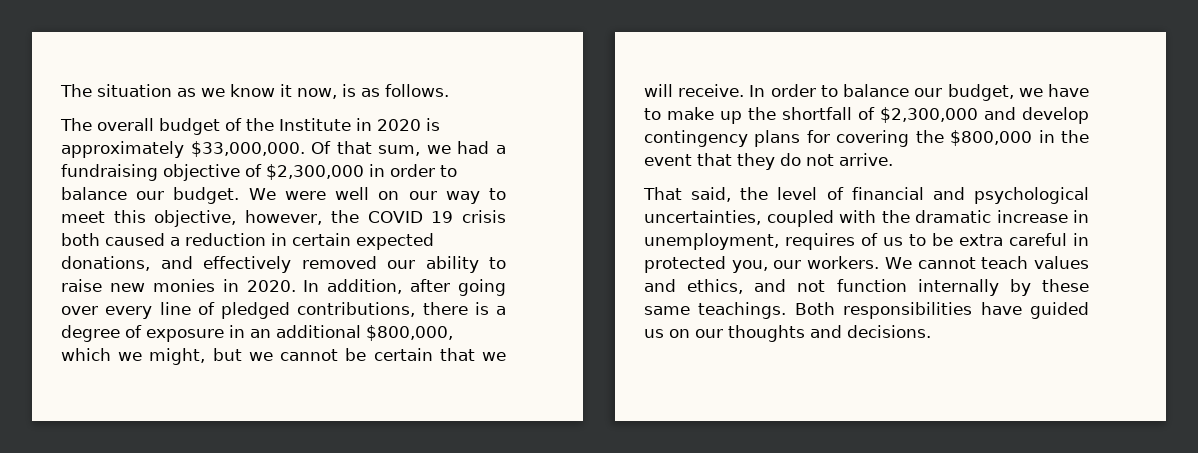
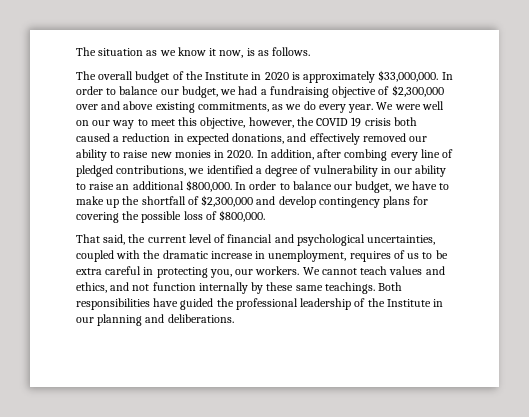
- Of that sum, we had a fundraising objective of $2,300,000 in order to balance our budget.
+ In order to balance our budget, we had a fundraising objective of $2,300,000 over and above existing commitments, as we do every year.
- We were well on our way to meet this objective, however, the COVID 19 crisis both caused a reduction in certain expected donations, and effectively removed our ability to raise new monies in 2020.
+ We were well on our way to meet this objective, however, the COVID 19 crisis both caused a reduction in expected donations, and effectively removed our ability to raise new monies in 2020.
- In addition, after going over every line of pledged contributions, there is a degree of exposure in an additional $800,000, which we might, but we cannot be certain that we will receive.
+ In addition, after combing every line of pledged contributions, we identified a degree of vulnerability in our ability to raise an additional $800,000.
- In order to balance our budget, we have to make up the shortfall of $2,300,000 and develop contingency plans for covering the $800,000 in the event that they do not arrive.
+ In order to balance our budget, we have to make up the shortfall of $2,300,000 and develop contingency plans for covering the possible loss of $800,000.
- That said, the level of financial and psychological uncertainties, coupled with the dramatic increase in unemployment, requires of us to be extra careful in protected you, our workers.
+ That said, the current level of financial and psychological uncertainties, coupled with the dramatic increase in unemployment, requires of us to be extra careful in protecting you, our workers.
- Both responsibilities have guided us on our thoughts and decisions.
+ Both responsibilities have guided the professional leadership of the Institute in our planning and deliberations.

